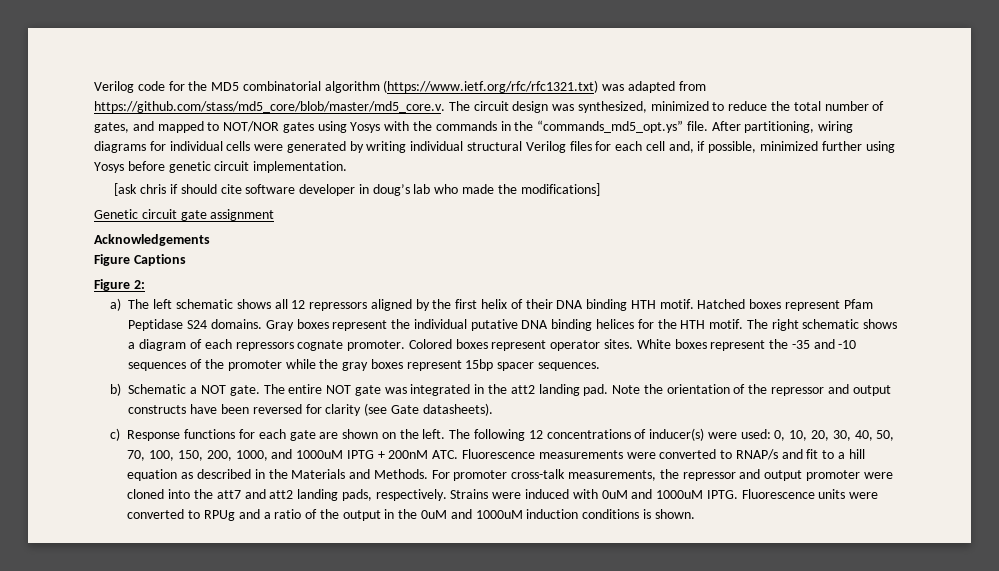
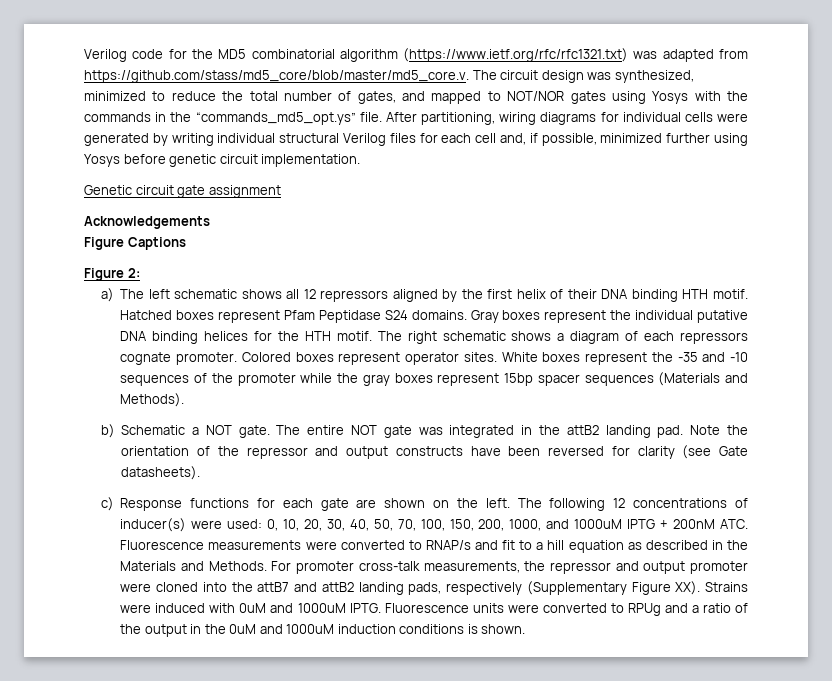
- [ask chris if should cite software developer in doug’s lab who made the modifications]
- White boxes represent the -35 and -10 sequences of the promoter while the gray boxes represent 15bp spacer sequences.
+ White boxes represent the -35 and -10 sequences of the promoter while the gray boxes represent 15bp spacer sequences (Materials and Methods).
- The entire NOT gate was integrated in the att2 landing pad.
+ The entire NOT gate was integrated in the attB2 landing pad.
- For promoter cross-talk measurements, the repressor and output promoter were cloned into the att7 and att2 landing pads, respectively. Strains were induced with 0uM and 1000uM IPTG.
+ For promoter cross-talk measurements, the repressor and output promoter were cloned into the attB7 and attB2 landing pads, respectively (Supplementary Figure XX). Strains were induced with 0uM and 1000uM IPTG.

